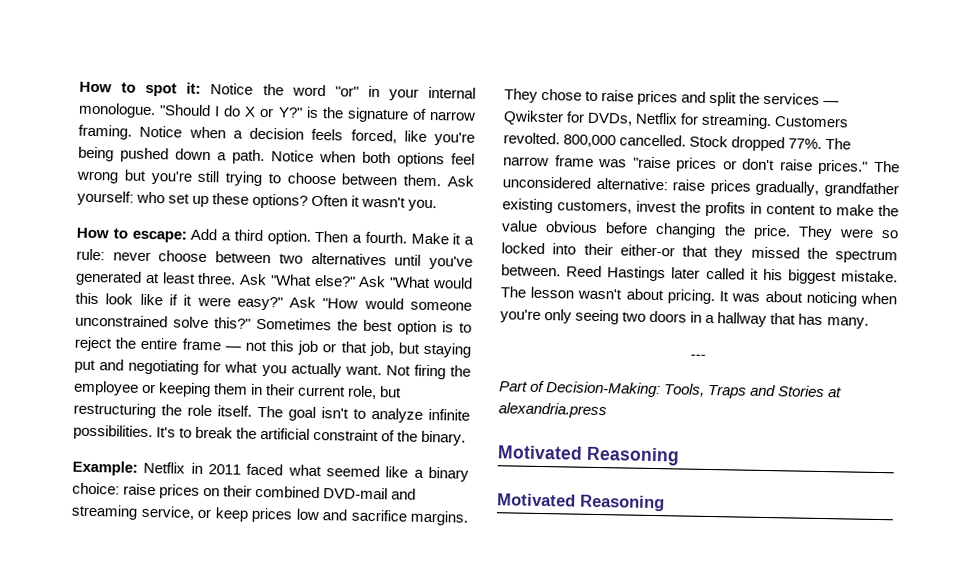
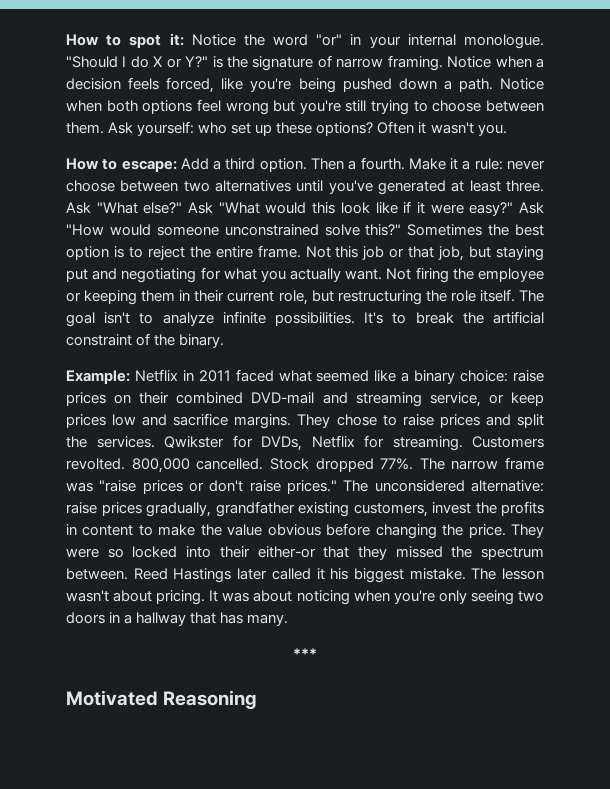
- Sometimes the best option is to reject the entire frame — not this job or that job, but staying put and negotiating for what you actually want.
+ Sometimes the best option is to reject the entire frame. Not this job or that job, but staying put and negotiating for what you actually want.
- They chose to raise prices and split the services — Qwikster for DVDs, Netflix for streaming.
+ They chose to raise prices and split the services. Qwikster for DVDs, Netflix for streaming.
- ---
- Part of Decision-Making: Tools, Traps and Stories at alexandria.press
- Motivated Reasoning
+ ***

